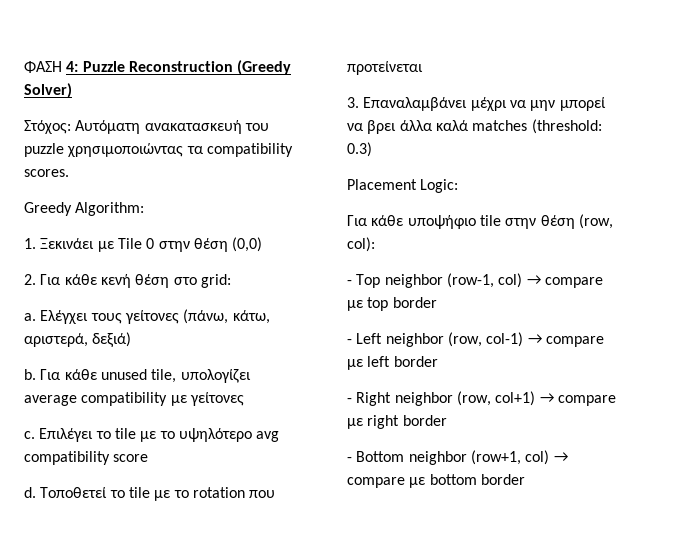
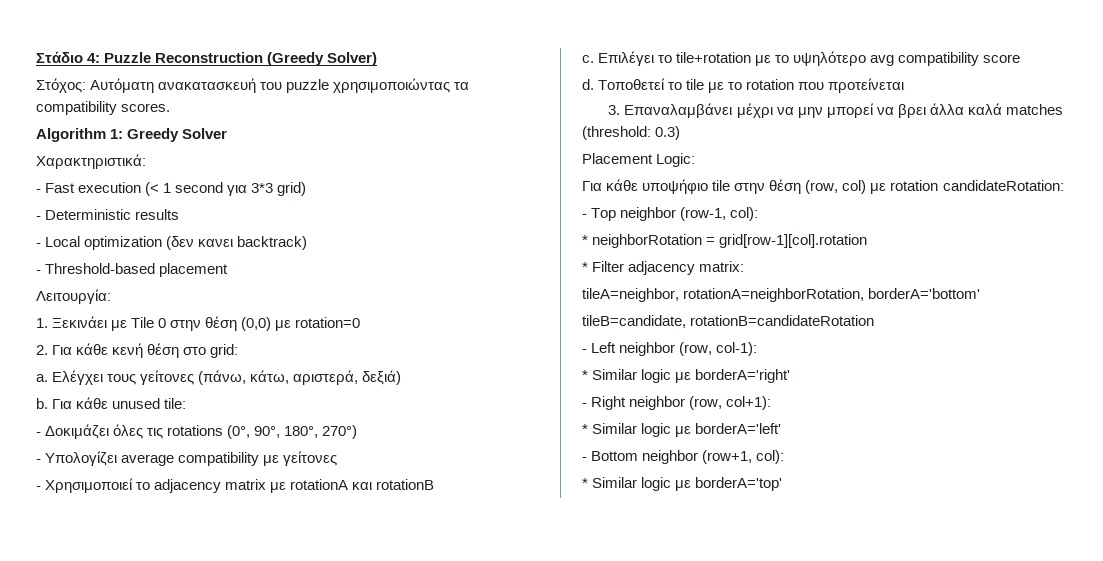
- ΦΑΣΗ 4: Puzzle Reconstruction (Greedy Solver)
+ Στάδιο 4: Puzzle Reconstruction (Greedy Solver)
- Greedy Algorithm:
+ Algorithm 1: Greedy Solver
+ Χαρακτηριστικά:
+ - Fast execution (< 1 second για 3*3 grid)
+ - Deterministic results
+ - Local optimization (δεν κανει backtrack)
+ - Threshold-based placement
+ Λειτουργία:
- 1. Ξεκινάει με Tile 0 στην θέση (0,0)
+ 1. Ξεκινάει με Tile 0 στην θέση (0,0) με rotation=0
- Για κάθε unused tile, υπολογίζει average compatibility με γείτονες
+ Για κάθε unused tile:
+ - Δοκιμάζει όλες τις rotations (0°, 90°, 180°, 270°)
+ - Υπολογίζει average compatibility με γείτονες
+ - Χρησιμοποιεί το adjacency matrix με rotationA και rotationB
- Επιλέγει το tile με το υψηλότερο avg compatibility score
+ Επιλέγει το tile+rotation με το υψηλότερο avg compatibility score
- Για κάθε υποψήφιο tile στην θέση (row, col):
+ Για κάθε υποψήφιο tile στην θέση (row, col) με rotation candidateRotation:
- - Top neighbor (row-1, col) → compare με top border
- - Left neighbor (row, col-1) → compare με left border
- - Right neighbor (row, col+1) → compare με right border
- - Bottom neighbor (row+1, col) → compare με bottom border
+ - Top neighbor (row-1, col):
+ * neighborRotation = grid[row-1][col].rotation
+ * Filter adjacency matrix:
+ tileA=neighbor, rotationA=neighborRotation, borderA='bottom'
+ tileB=candidate, rotationB=candidateRotation
+ - Left neighbor (row, col-1):
+ * Similar logic με borderA='right'
+ - Right neighbor (row, col+1):
+ * Similar logic με borderA='left'
+ - Bottom neighbor (row+1, col):
+ * Similar logic με borderA='top'

